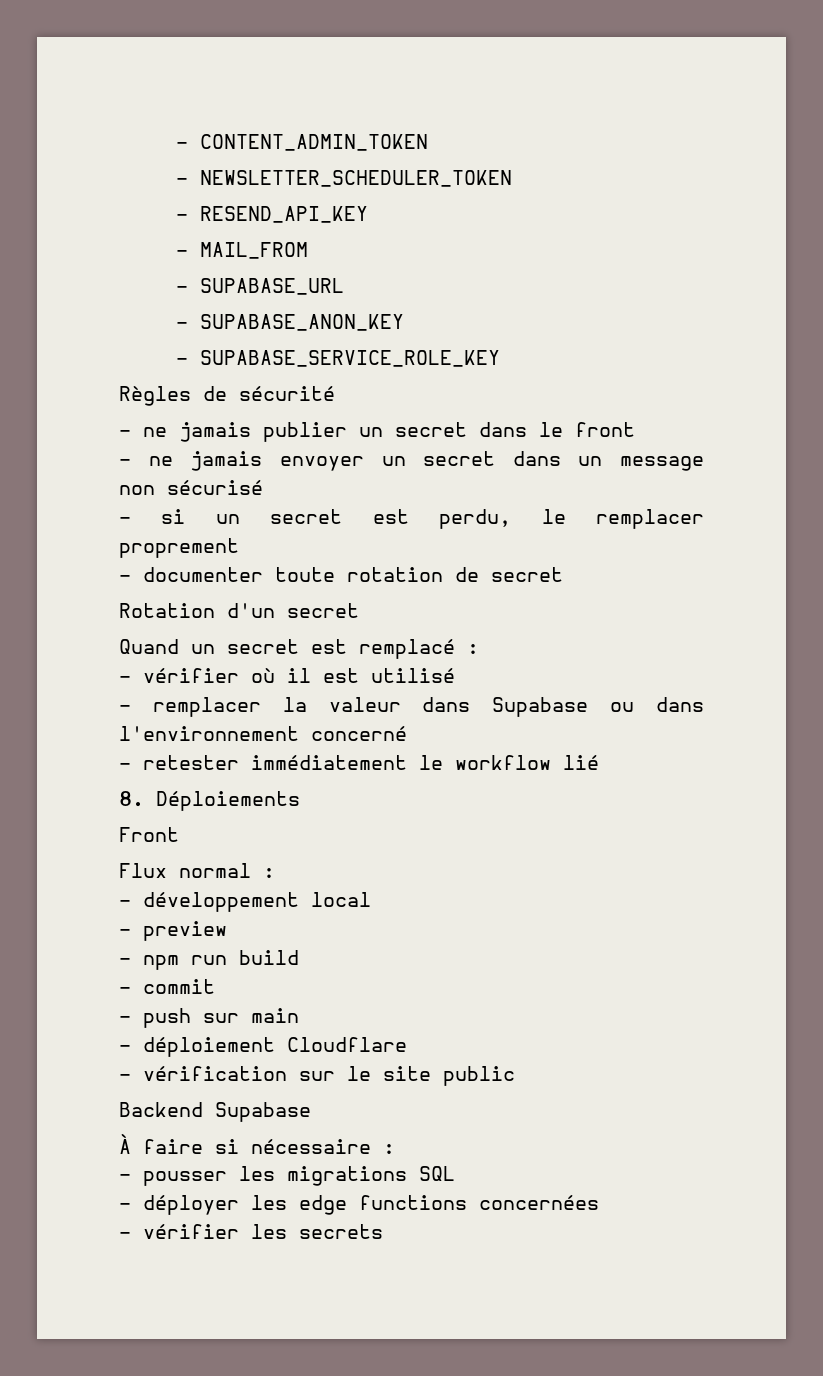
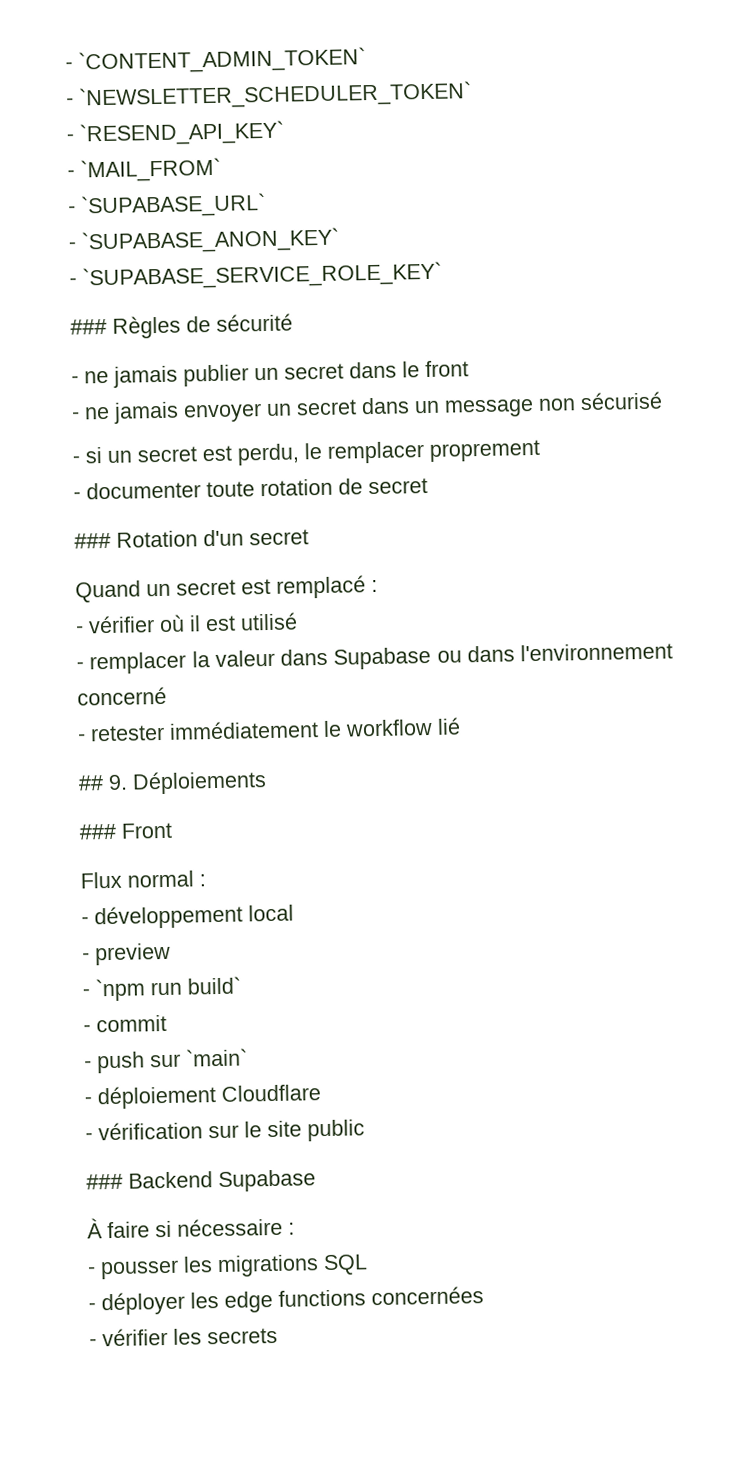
- - CONTENT_ADMIN_TOKEN
- - NEWSLETTER_SCHEDULER_TOKEN
- - RESEND_API_KEY
- - MAIL_FROM
- - SUPABASE_URL
- - SUPABASE_ANON_KEY
- - SUPABASE_SERVICE_ROLE_KEY
- Règles de sécurité
+ - `CONTENT_ADMIN_TOKEN`
+ - `NEWSLETTER_SCHEDULER_TOKEN`
+ - `RESEND_API_KEY`
+ - `MAIL_FROM`
+ - `SUPABASE_URL`
+ - `SUPABASE_ANON_KEY`
+ - `SUPABASE_SERVICE_ROLE_KEY`
+ ### Règles de sécurité
- Rotation d'un secret
+ ### Rotation d'un secret
- 8. Déploiements
+ ## 9. Déploiements
- Front
+ ### Front
- - npm run build
+ - `npm run build`
- - push sur main
+ - push sur `main`
- Backend Supabase
+ ### Backend Supabase

